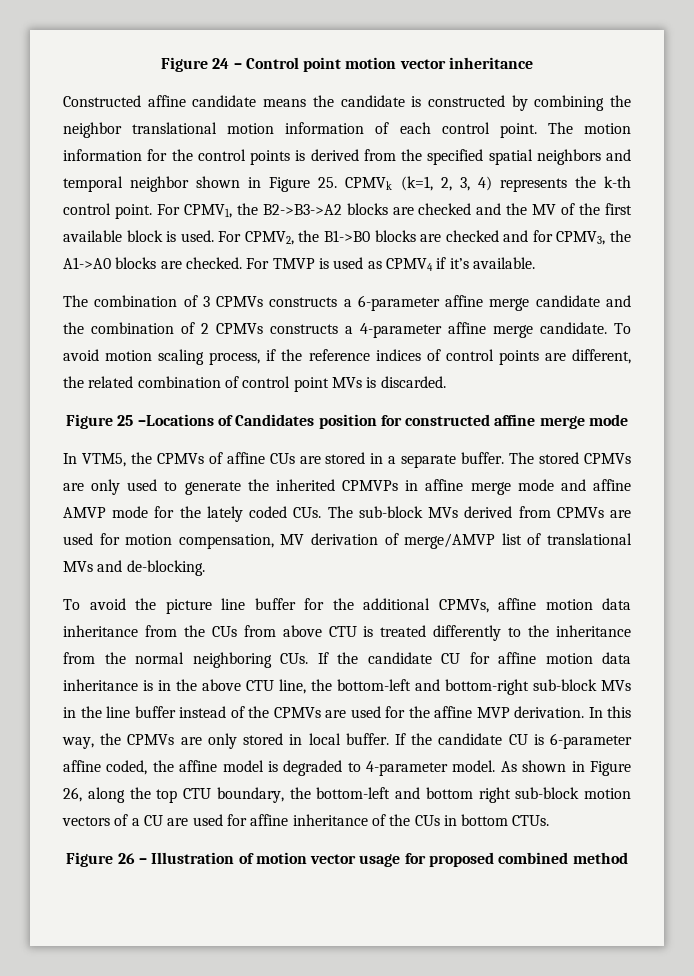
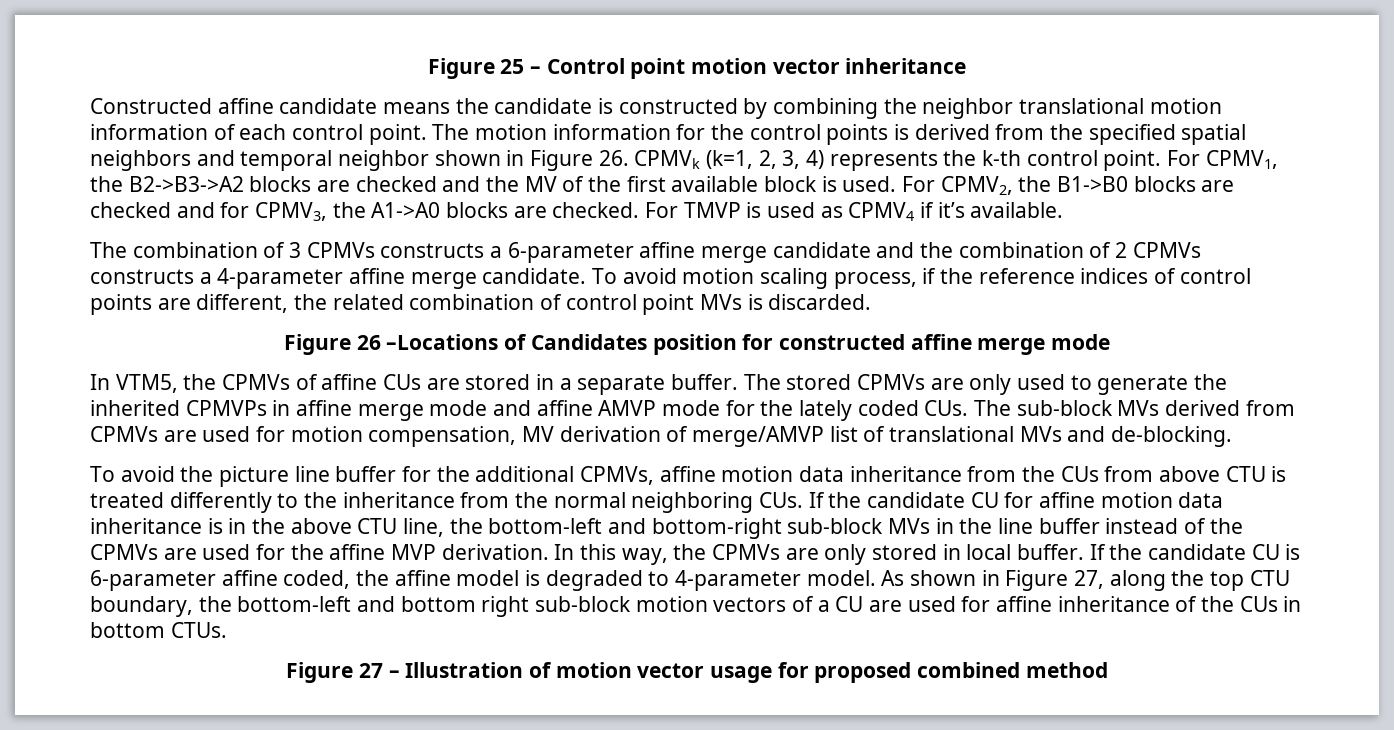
- Figure 24 – Control point motion vector inheritance
+ Figure 25 – Control point motion vector inheritance
- The motion information for the control points is derived from the specified spatial neighbors and temporal neighbor shown in Figure 25. CPMVk (k=1, 2, 3, 4) represents the k-th control point.
+ The motion information for the control points is derived from the specified spatial neighbors and temporal neighbor shown in Figure 26. CPMVk (k=1, 2, 3, 4) represents the k-th control point.
- Figure 25 –Locations of Candidates position for constructed affine merge mode
+ Figure 26 –Locations of Candidates position for constructed affine merge mode
- As shown in Figure 26, along the top CTU boundary, the bottom-left and bottom right sub-block motion vectors of a CU are used for affine inheritance of the CUs in bottom CTUs.
+ As shown in Figure 27, along the top CTU boundary, the bottom-left and bottom right sub-block motion vectors of a CU are used for affine inheritance of the CUs in bottom CTUs.
- Figure 26 – Illustration of motion vector usage for proposed combined method
+ Figure 27 – Illustration of motion vector usage for proposed combined method

